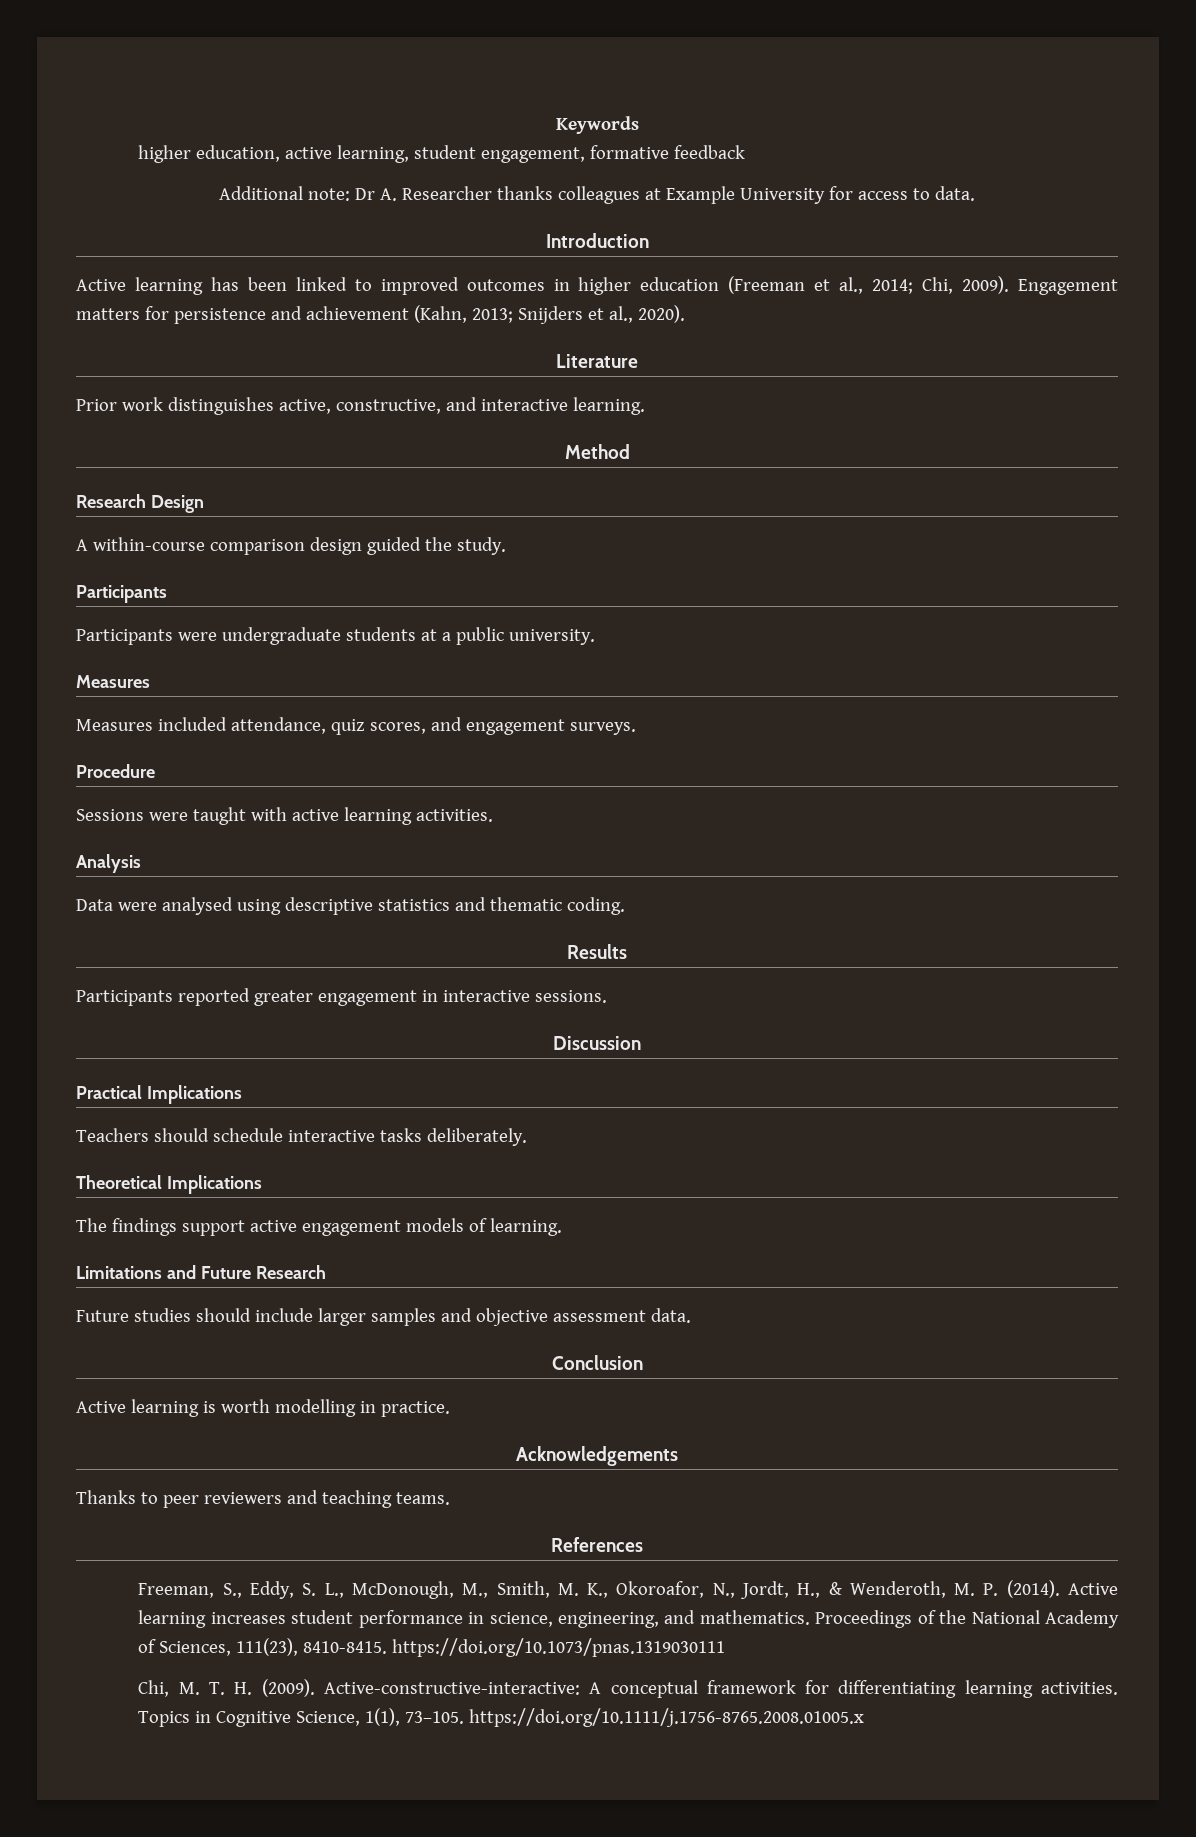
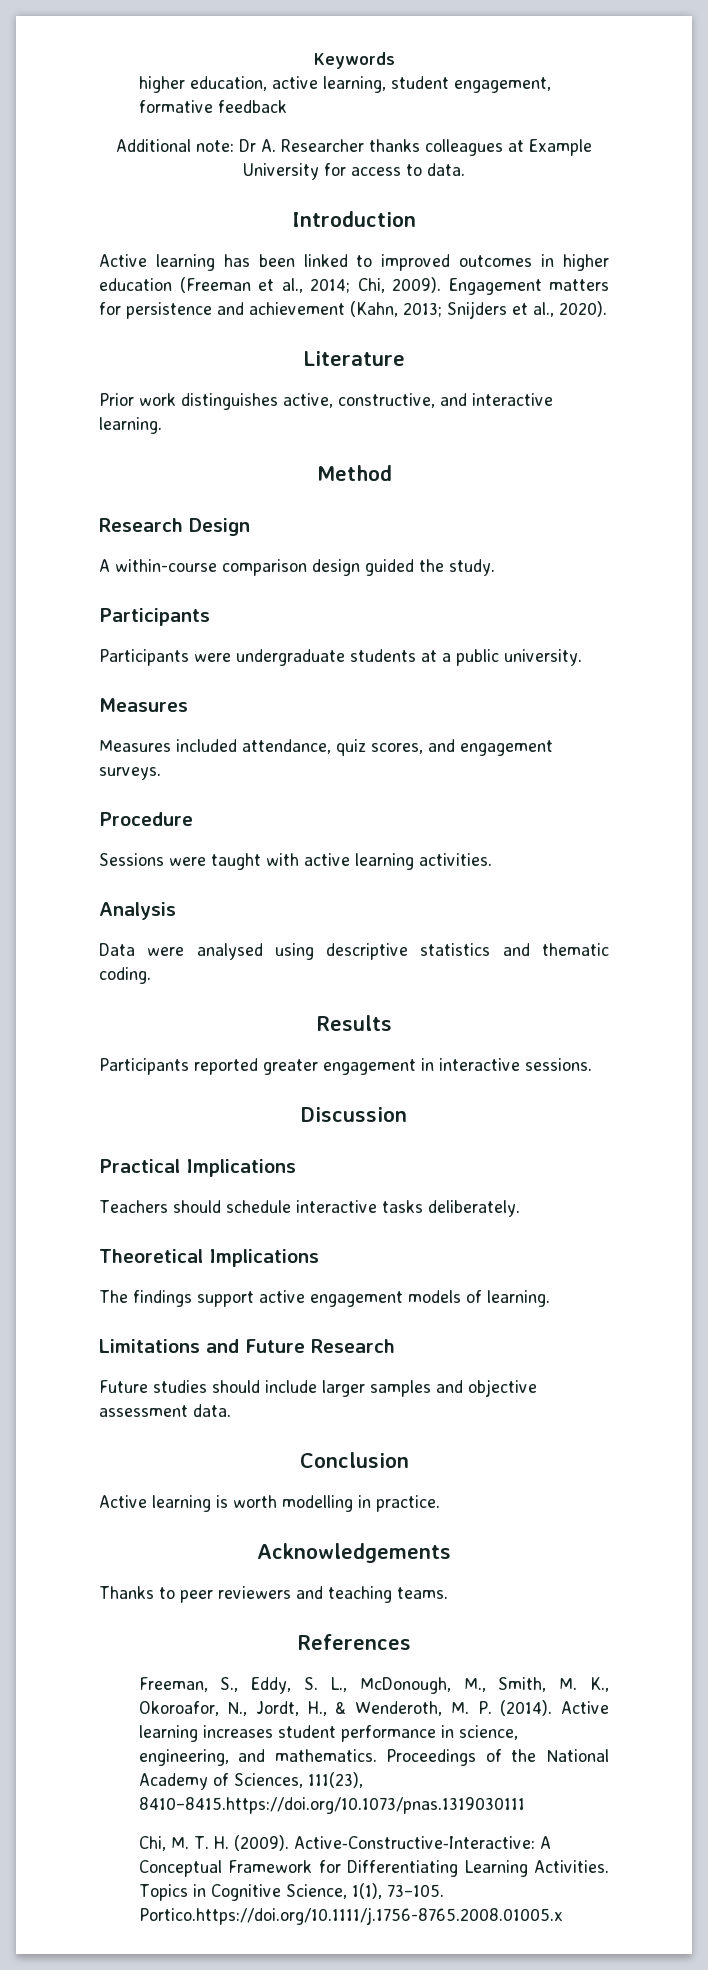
- Proceedings of the National Academy of Sciences, 111(23), 8410-8415. https://doi.org/10.1073/pnas.1319030111
+ Proceedings of the National Academy of Sciences, 111(23), 8410–8415.https://doi.org/10.1073/pnas.1319030111
- Active-constructive-interactive: A conceptual framework for differentiating learning activities.
+ Active‐Constructive‐Interactive: A Conceptual Framework for Differentiating Learning Activities.
- Topics in Cognitive Science, 1(1), 73–105. https://doi.org/10.1111/j.1756-8765.2008.01005.x
+ Topics in Cognitive Science, 1(1), 73–105. Portico.https://doi.org/10.1111/j.1756-8765.2008.01005.x

